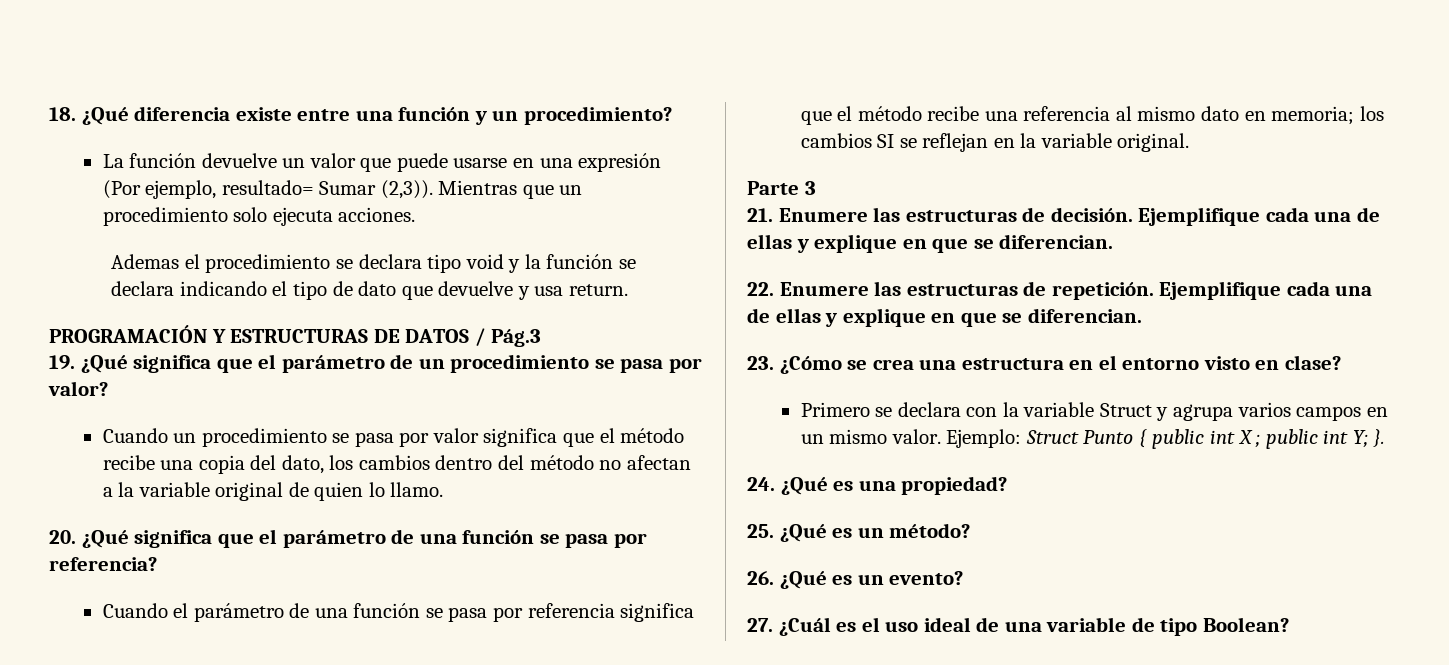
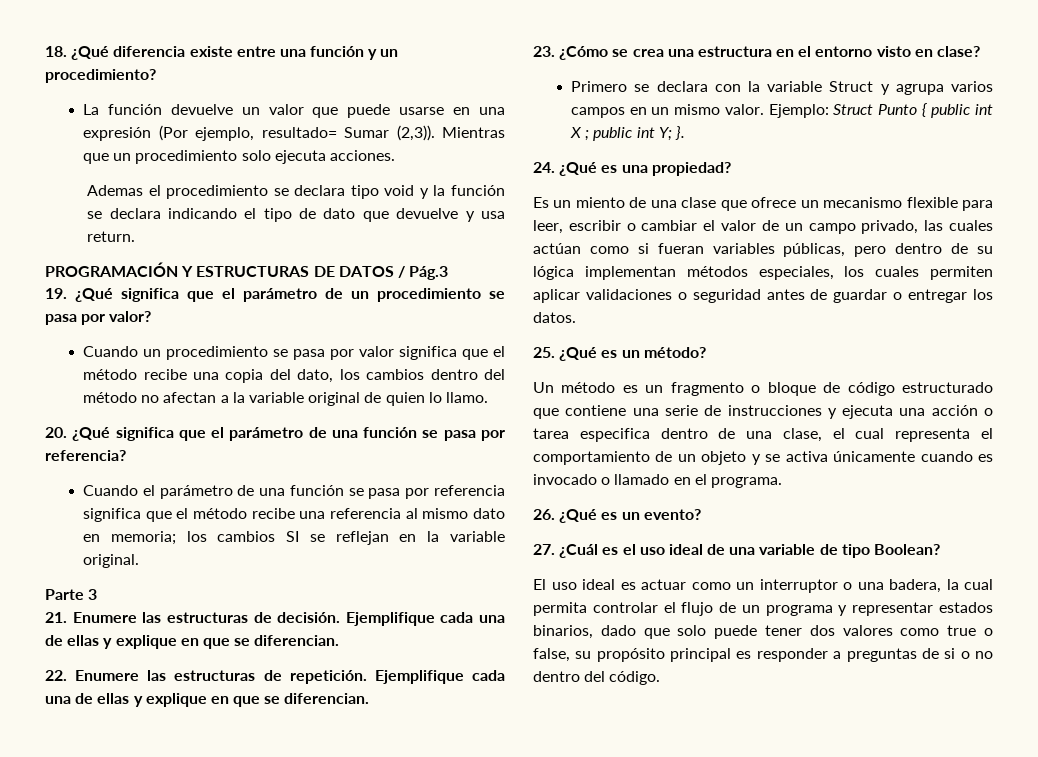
+ Es un miento de una clase que ofrece un mecanismo flexible para leer, escribir o cambiar el valor de un campo privado, las cuales actúan como si fueran variables públicas, pero dentro de su lógica implementan métodos especiales, los cuales permiten aplicar validaciones o seguridad antes de guardar o entregar los datos.
+ Un método es un fragmento o bloque de código estructurado que contiene una serie de instrucciones y ejecuta una acción o tarea especifica dentro de una clase, el cual representa el comportamiento de un objeto y se activa únicamente cuando es invocado o llamado en el programa.
+ El uso ideal es actuar como un interruptor o una badera, la cual permita controlar el flujo de un programa y representar estados binarios, dado que solo puede tener dos valores como true o false, su propósito principal es responder a preguntas de si o no dentro del código.

